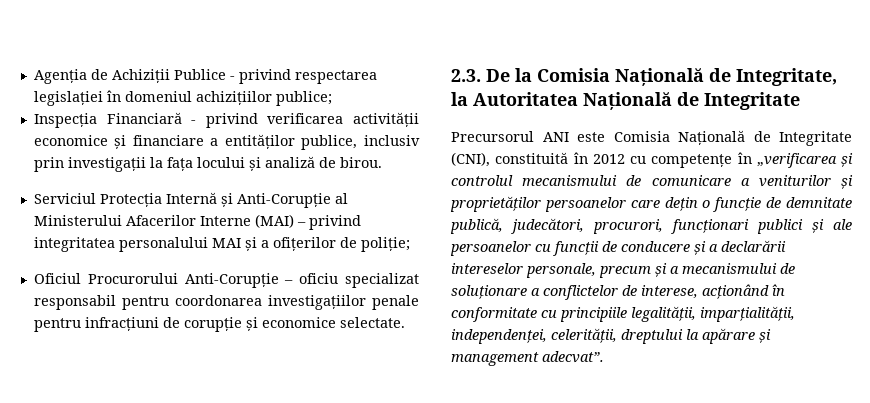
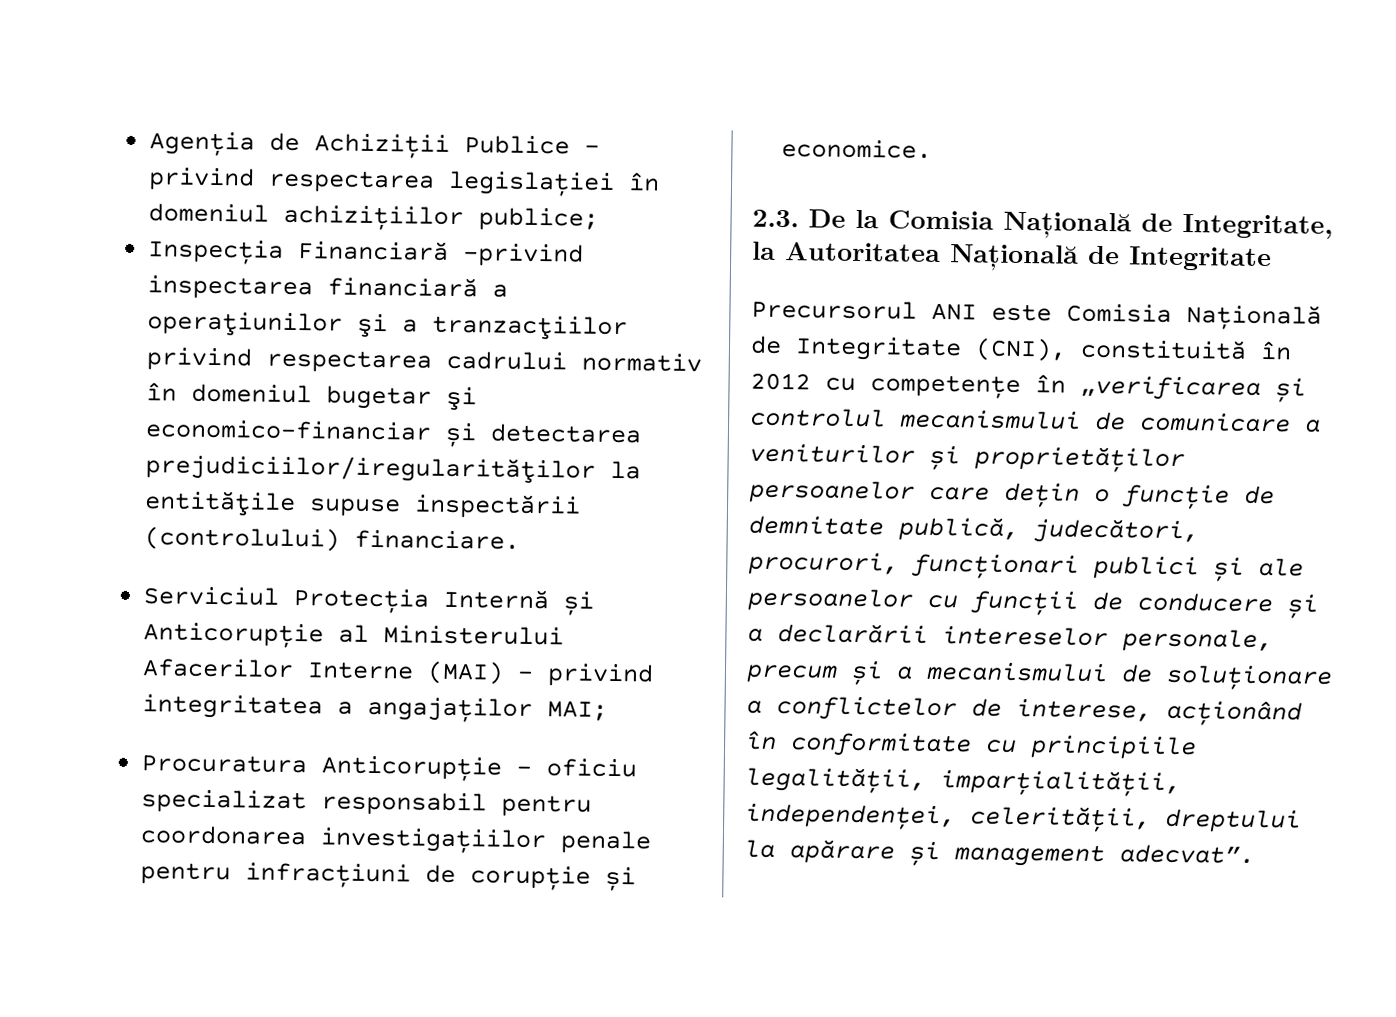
- Inspecția Financiară - privind verificarea activității economice și financiare a entităților publice, inclusiv prin investigații la fața locului și analiză de birou.
+ Inspecția Financiară –privind inspectarea financiară a operaţiunilor şi a tranzacţiilor privind respectarea cadrului normativ în domeniul bugetar şi economico-financiar și detectarea prejudiciilor/iregularităţilor la entităţile supuse inspectării (controlului) financiare.
- Serviciul Protecția Internă și Anti-Corupție al Ministerului Afacerilor Interne (MAI) – privind integritatea personalului MAI și a ofițerilor de poliție;
- Oficiul Procurorului Anti-Corupție – oficiu specializat responsabil pentru coordonarea investigațiilor penale pentru infracțiuni de corupție și economice selectate.
+ Serviciul Protecția Internă și Anticorupție al Ministerului Afacerilor Interne (MAI) – privind integritatea a angajaților MAI;
+ Procuratura Anticorupție – oficiu specializat responsabil pentru coordonarea investigațiilor penale pentru infracțiuni de corupție și economice.

